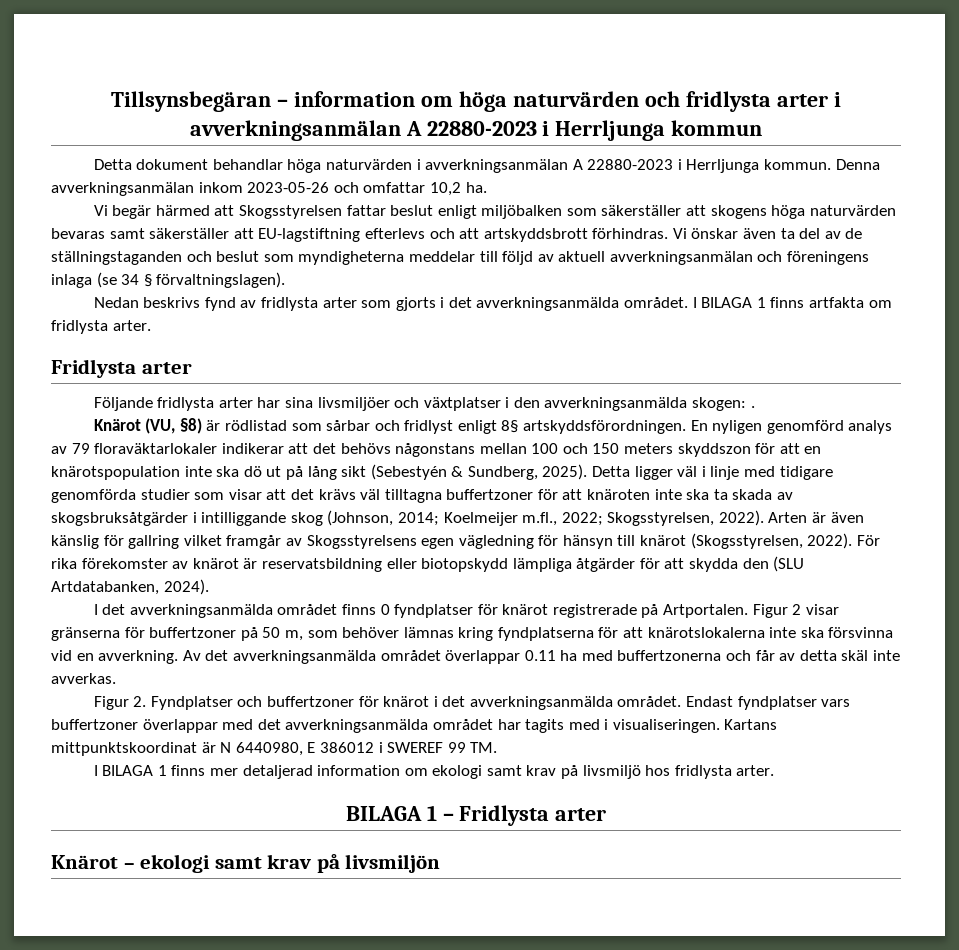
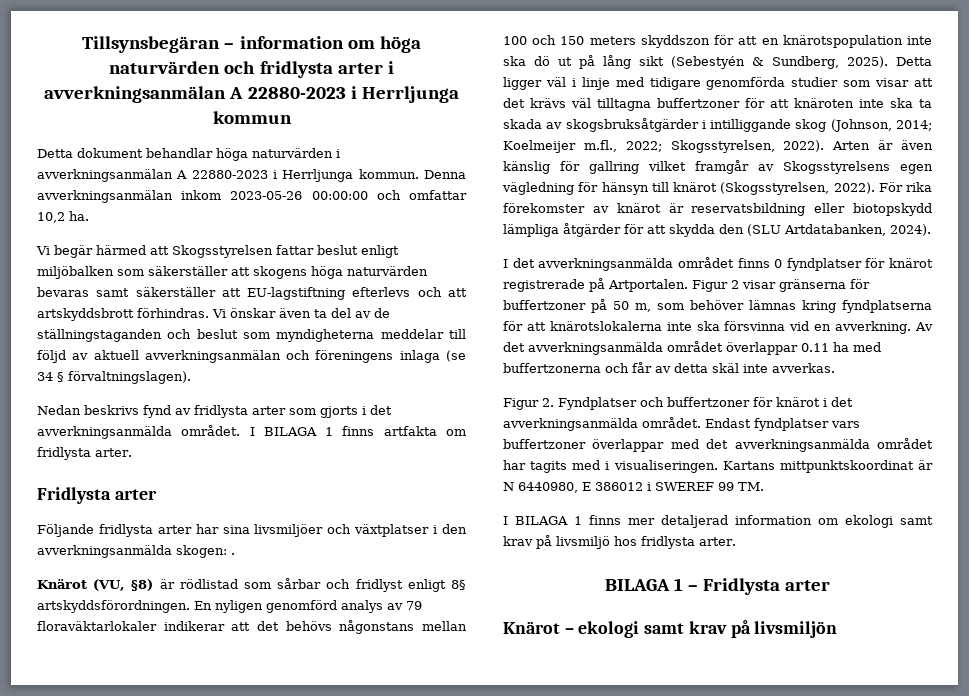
- Denna avverkningsanmälan inkom 2023-05-26 och omfattar 10,2 ha.
+ Denna avverkningsanmälan inkom 2023-05-26 00:00:00 och omfattar 10,2 ha.

